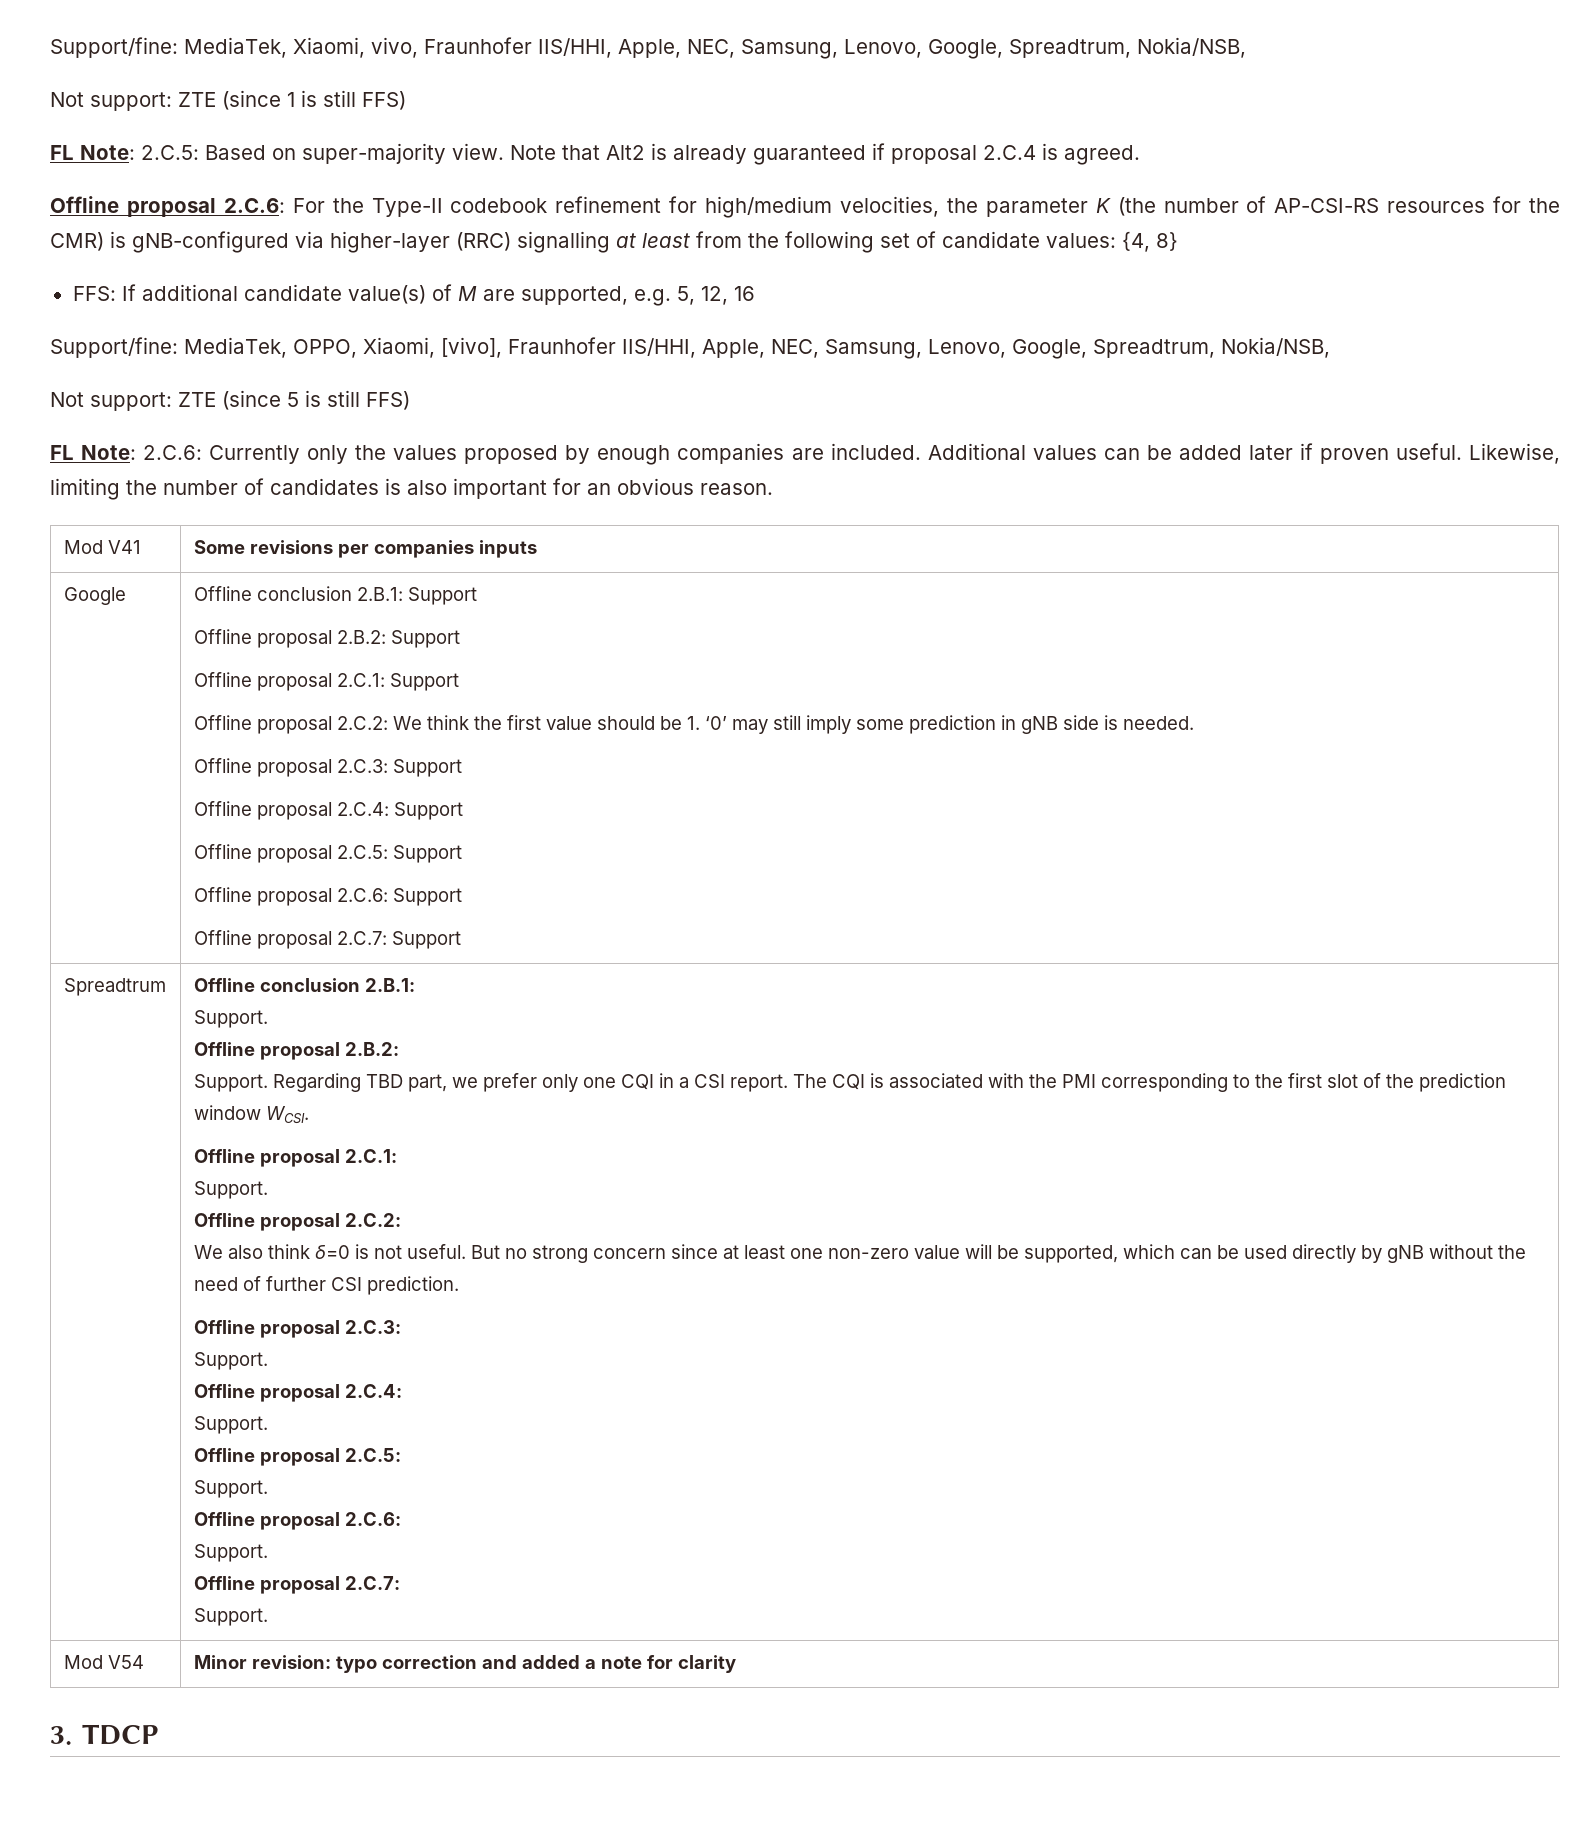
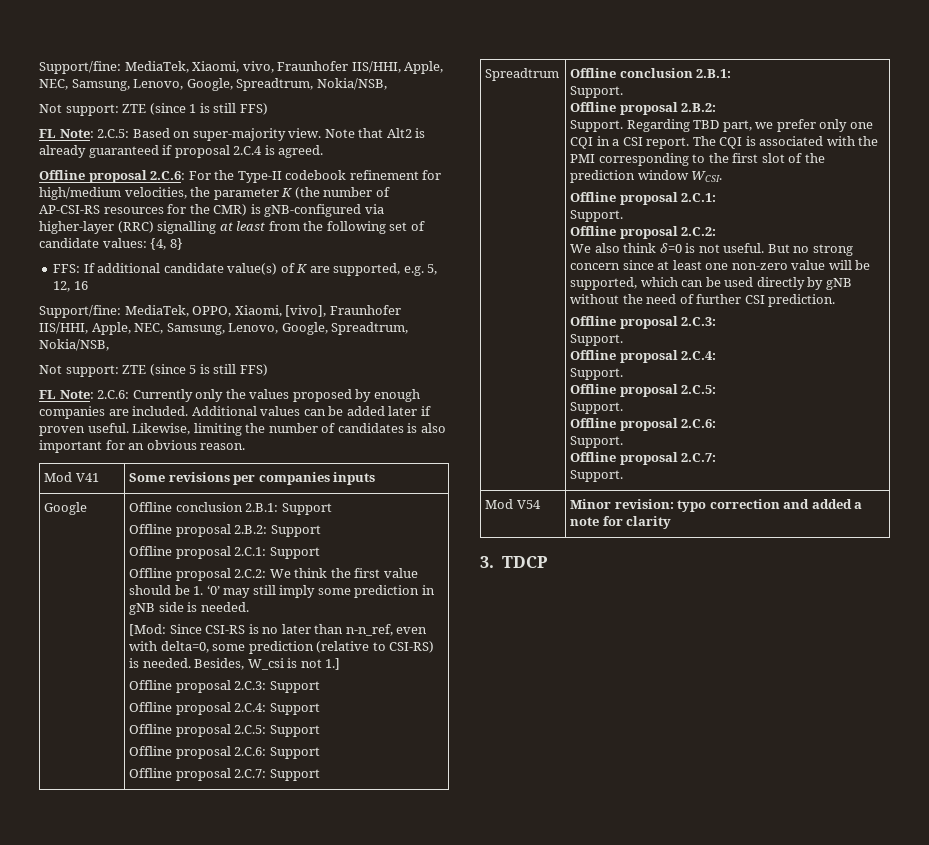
- FFS: If additional candidate value(s) of M are supported, e.g. 5, 12, 16
+ FFS: If additional candidate value(s) of K are supported, e.g. 5, 12, 16
+ [Mod: Since CSI-RS is no later than n-n_ref, even with delta=0, some prediction (relative to CSI-RS) is needed. Besides, W_csi is not 1.]

